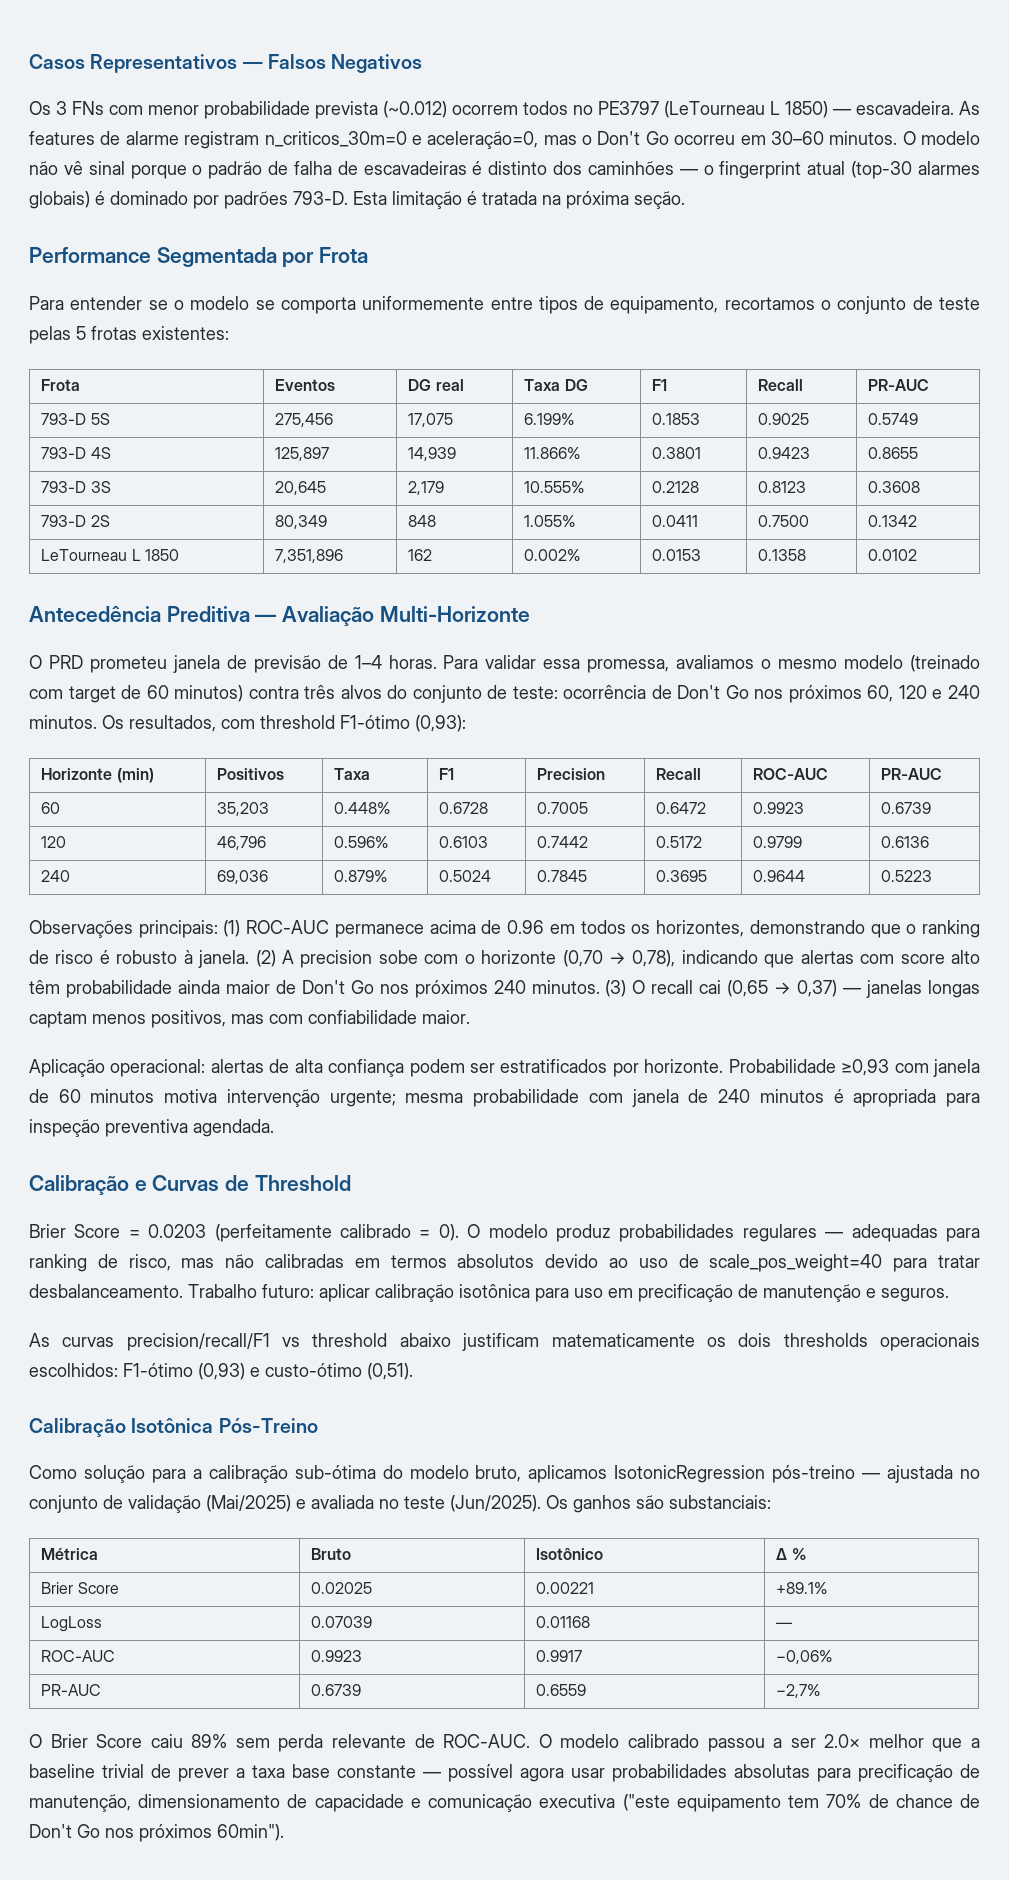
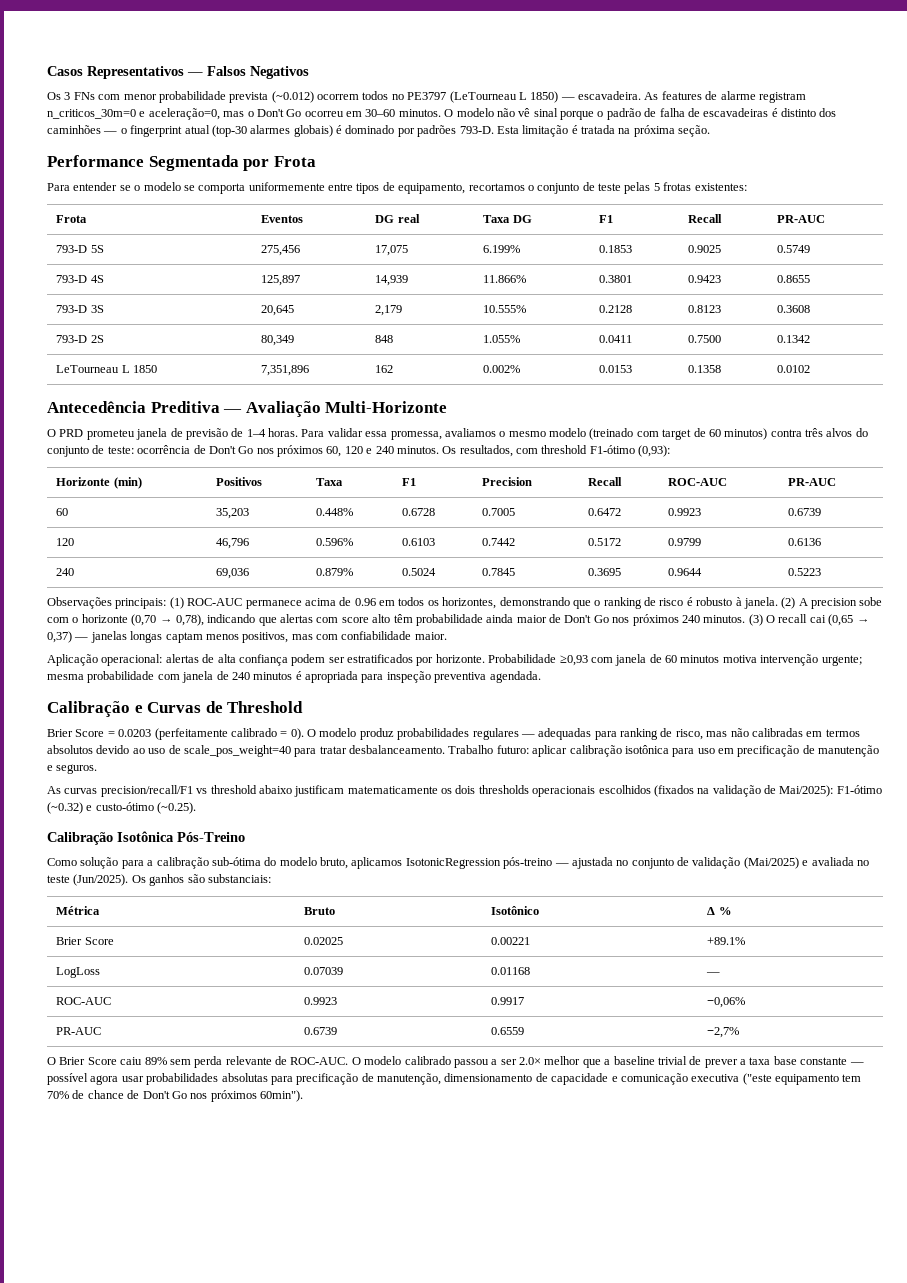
- As curvas precision/recall/F1 vs threshold abaixo justificam matematicamente os dois thresholds operacionais escolhidos: F1-ótimo (0,93) e custo-ótimo (0,51).
+ As curvas precision/recall/F1 vs threshold abaixo justificam matematicamente os dois thresholds operacionais escolhidos (fixados na validação de Mai/2025): F1-ótimo (~0.32) e custo-ótimo (~0.25).

